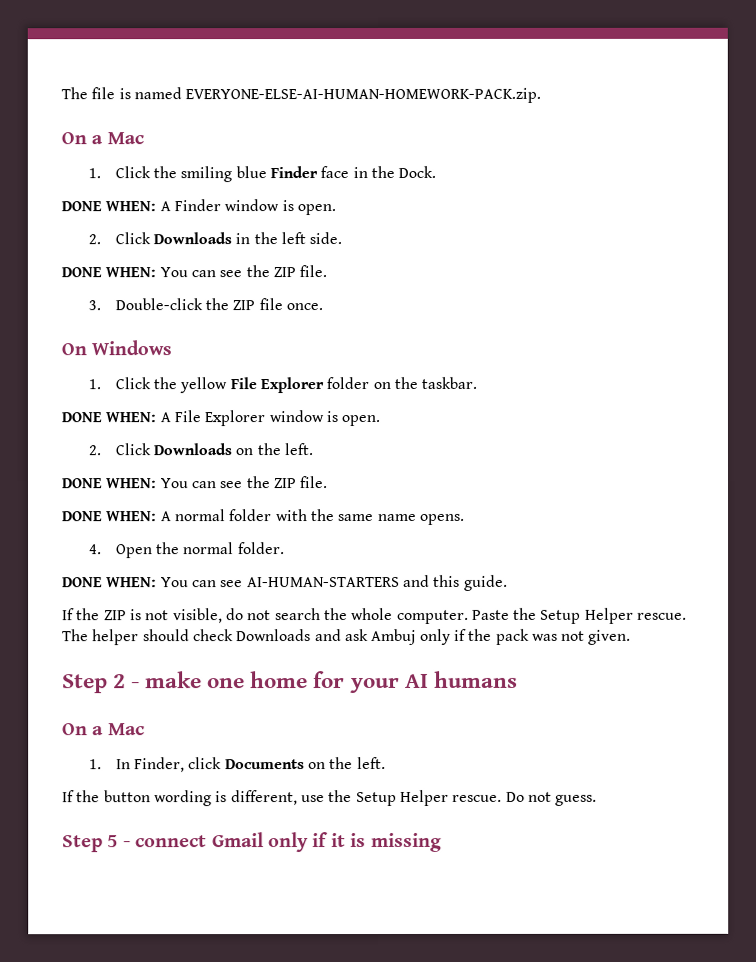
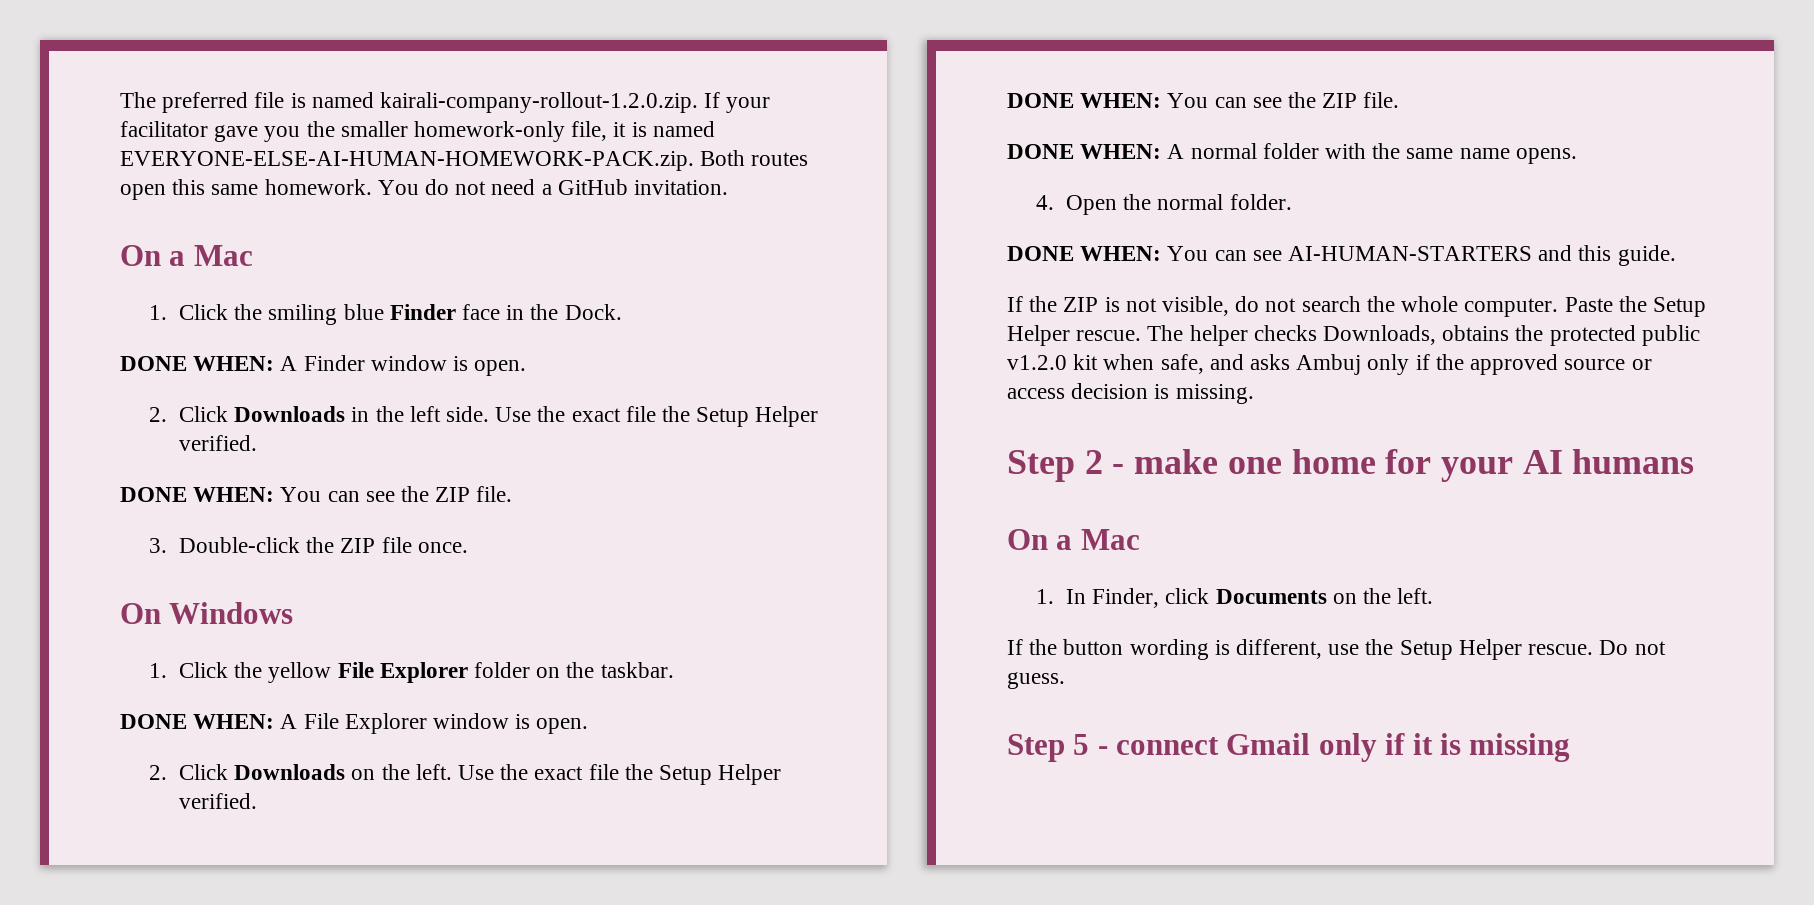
- The file is named EVERYONE-ELSE-AI-HUMAN-HOMEWORK-PACK.zip.
+ The preferred file is named kairali-company-rollout-1.2.0.zip. If your facilitator gave you the smaller homework-only file, it is named EVERYONE-ELSE-AI-HUMAN-HOMEWORK-PACK.zip. Both routes open this same homework. You do not need a GitHub invitation.
- 2. Click Downloads in the left side.
+ 2. Click Downloads in the left side. Use the exact file the Setup Helper verified.
- 2. Click Downloads on the left.
+ 2. Click Downloads on the left. Use the exact file the Setup Helper verified.
- The helper should check Downloads and ask Ambuj only if the pack was not given.
+ The helper checks Downloads, obtains the protected public v1.2.0 kit when safe, and asks Ambuj only if the approved source or access decision is missing.

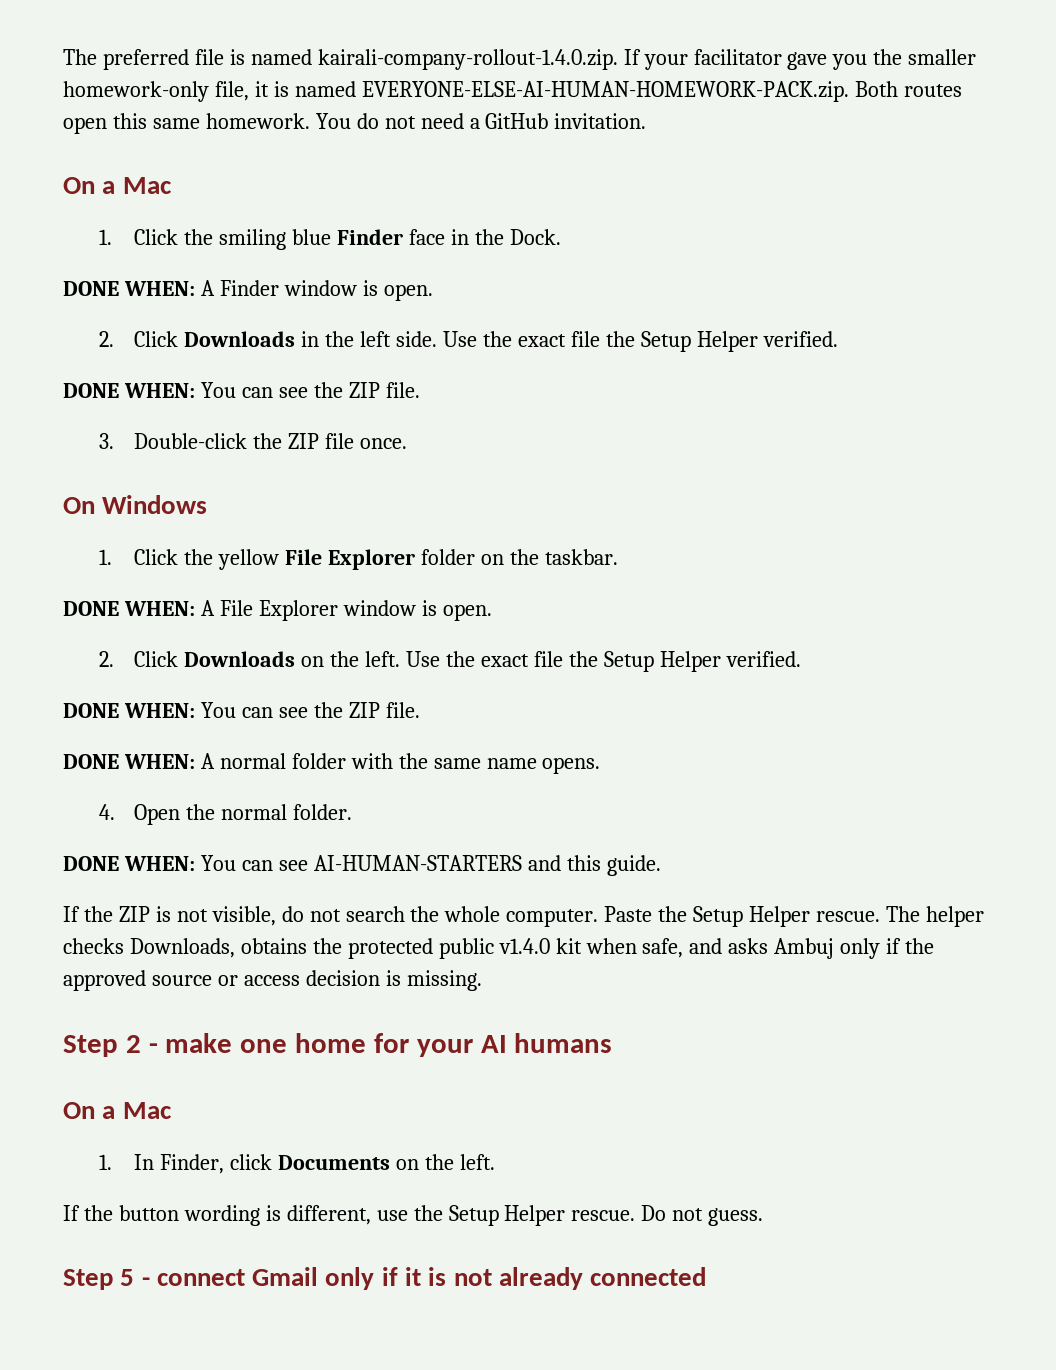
- The preferred file is named kairali-company-rollout-1.2.0.zip. If your facilitator gave you the smaller homework-only file, it is named EVERYONE-ELSE-AI-HUMAN-HOMEWORK-PACK.zip. Both routes open this same homework.
+ The preferred file is named kairali-company-rollout-1.4.0.zip. If your facilitator gave you the smaller homework-only file, it is named EVERYONE-ELSE-AI-HUMAN-HOMEWORK-PACK.zip. Both routes open this same homework.
- The helper checks Downloads, obtains the protected public v1.2.0 kit when safe, and asks Ambuj only if the approved source or access decision is missing.
+ The helper checks Downloads, obtains the protected public v1.4.0 kit when safe, and asks Ambuj only if the approved source or access decision is missing.
- Step 5 - connect Gmail only if it is missing
+ Step 5 - connect Gmail only if it is not already connected

